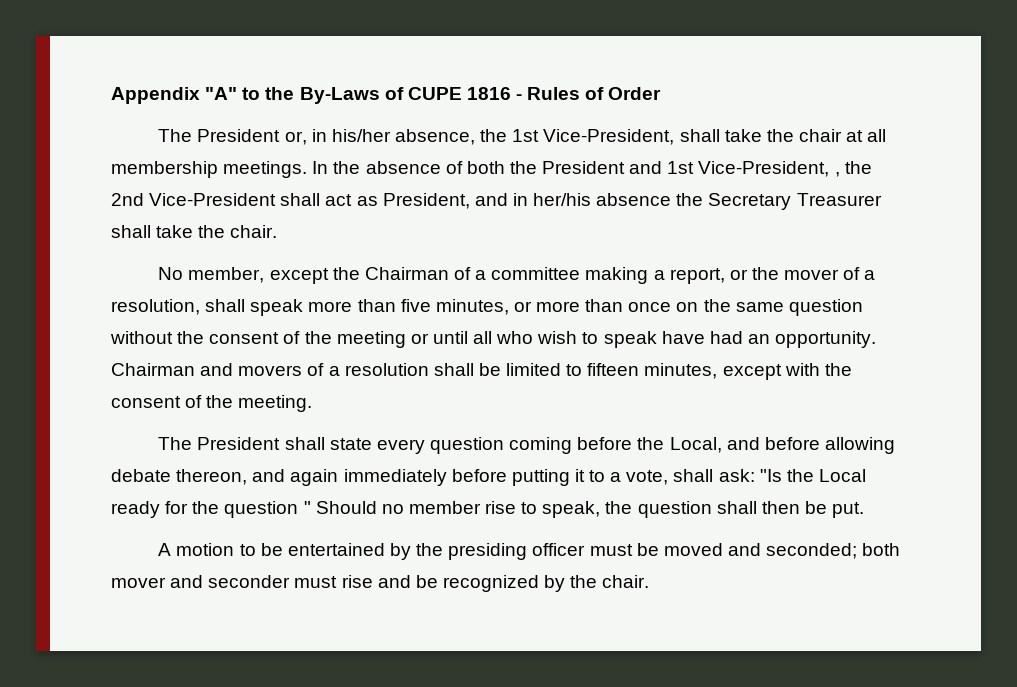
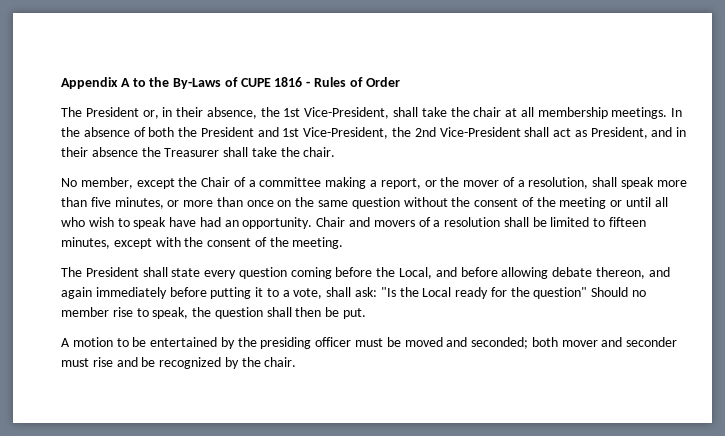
- Appendix "A" to the By-Laws of CUPE 1816 - Rules of Order
+ Appendix A to the By-Laws of CUPE 1816 - Rules of Order
- The President or, in his/her absence, the 1st Vice-President, shall take the chair at all membership meetings.
+ The President or, in their absence, the 1st Vice-President, shall take the chair at all membership meetings.
- In the absence of both the President and 1st Vice-President, , the 2nd Vice-President shall act as President, and in her/his absence the Secretary Treasurer shall take the chair.
+ In the absence of both the President and 1st Vice-President, the 2nd Vice-President shall act as President, and in their absence the Treasurer shall take the chair.
- No member, except the Chairman of a committee making a report, or the mover of a resolution, shall speak more than five minutes, or more than once on the same question without the consent of the meeting or until all who wish to speak have had an opportunity.
+ No member, except the Chair of a committee making a report, or the mover of a resolution, shall speak more than five minutes, or more than once on the same question without the consent of the meeting or until all who wish to speak have had an opportunity.
- Chairman and movers of a resolution shall be limited to fifteen minutes, except with the consent of the meeting.
+ Chair and movers of a resolution shall be limited to fifteen minutes, except with the consent of the meeting.
- The President shall state every question coming before the Local, and before allowing debate thereon, and again immediately before putting it to a vote, shall ask: "Is the Local ready for the question " Should no member rise to speak, the question shall then be put.
+ The President shall state every question coming before the Local, and before allowing debate thereon, and again immediately before putting it to a vote, shall ask: "Is the Local ready for the question" Should no member rise to speak, the question shall then be put.

